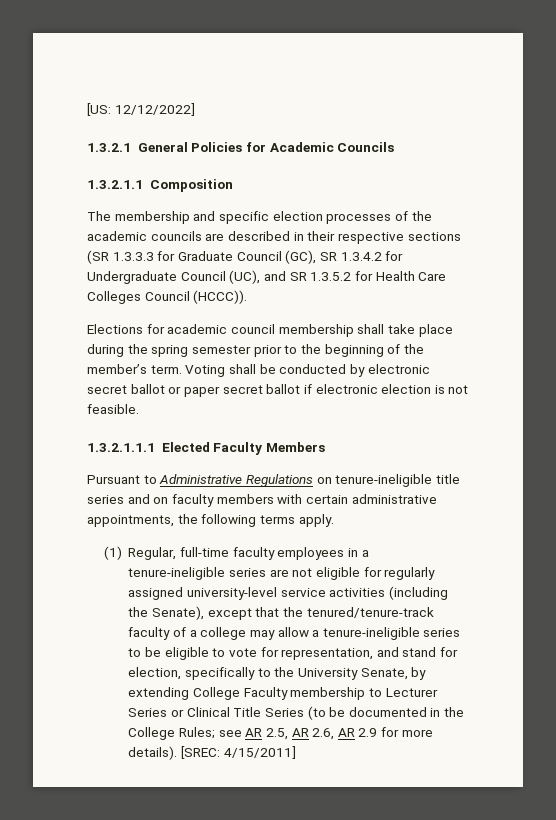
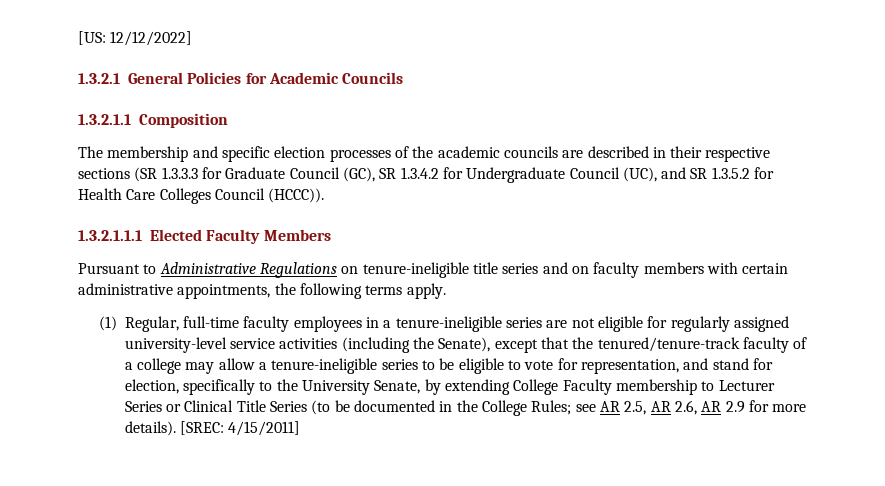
- Elections for academic council membership shall take place during the spring semester prior to the beginning of the member’s term. Voting shall be conducted by electronic secret ballot or paper secret ballot if electronic election is not feasible.

